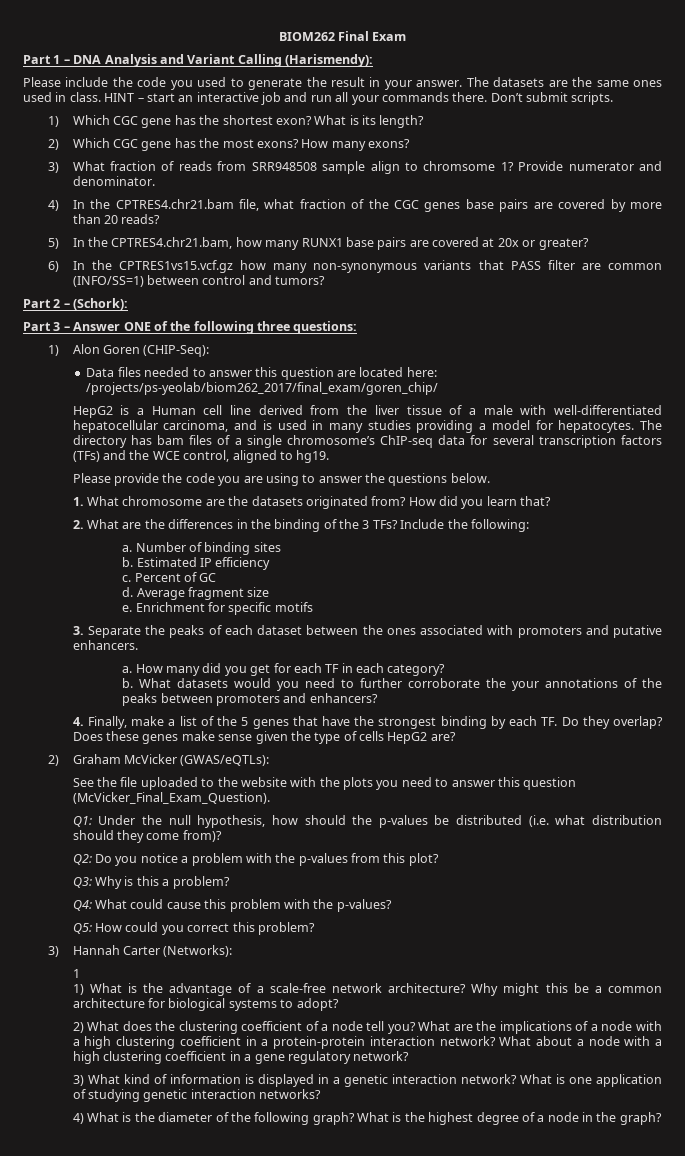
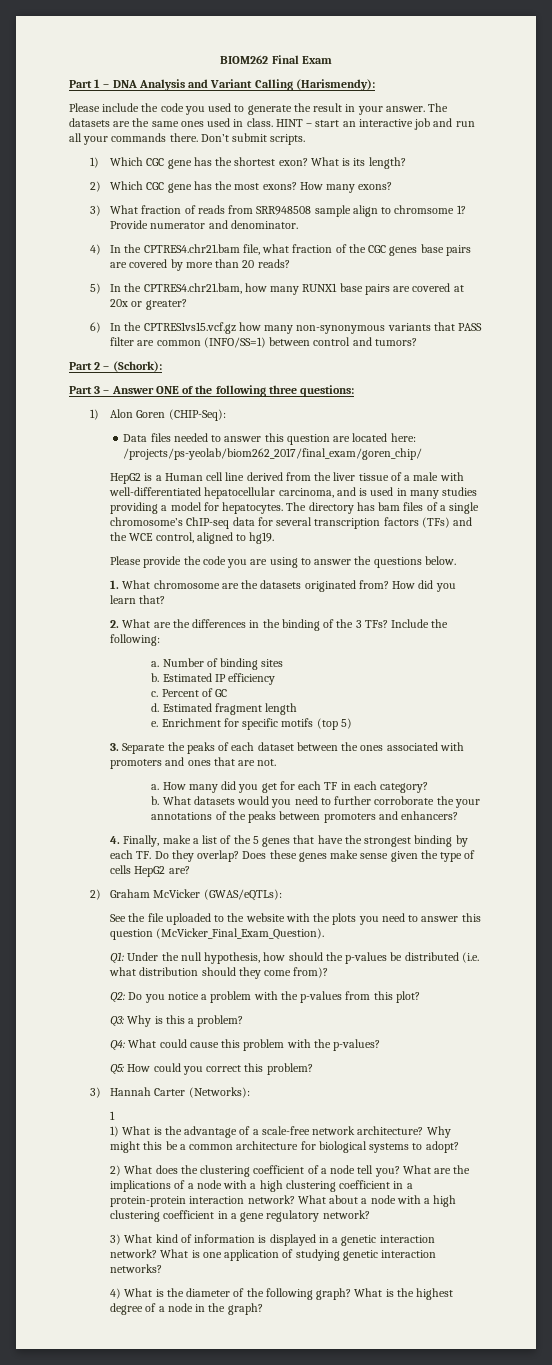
- Average fragment size
+ Estimated fragment length
- Enrichment for specific motifs
+ Enrichment for specific motifs (top 5)
- 3. Separate the peaks of each dataset between the ones associated with promoters and putative enhancers.
+ 3. Separate the peaks of each dataset between the ones associated with promoters and ones that are not.

